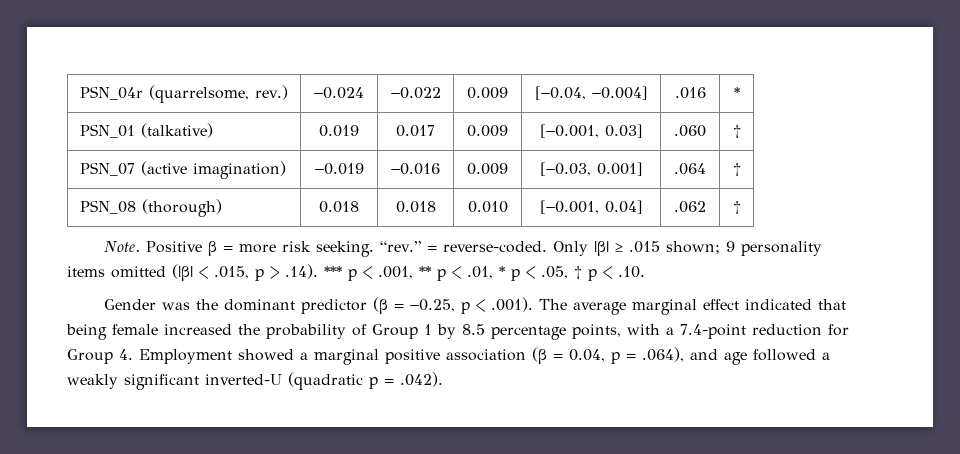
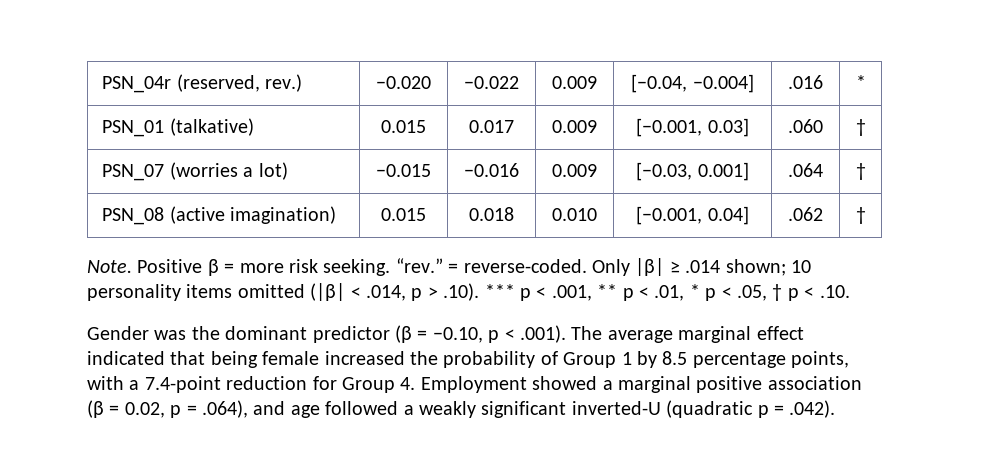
- PSN_04r (quarrelsome, rev.) | −0.024 | −0.022 | 0.009 | [−0.04, −0.004] | .016 | *
+ PSN_04r (reserved, rev.) | −0.020 | −0.022 | 0.009 | [−0.04, −0.004] | .016 | *
- PSN_01 (talkative) | 0.019 | 0.017 | 0.009 | [−0.001, 0.03] | .060 | †
+ PSN_01 (talkative) | 0.015 | 0.017 | 0.009 | [−0.001, 0.03] | .060 | †
- PSN_07 (active imagination) | −0.019 | −0.016 | 0.009 | [−0.03, 0.001] | .064 | †
+ PSN_07 (worries a lot) | −0.015 | −0.016 | 0.009 | [−0.03, 0.001] | .064 | †
- PSN_08 (thorough) | 0.018 | 0.018 | 0.010 | [−0.001, 0.04] | .062 | †
+ PSN_08 (active imagination) | 0.015 | 0.018 | 0.010 | [−0.001, 0.04] | .062 | †
- Only |β| ≥ .015 shown; 9 personality items omitted (|β| < .015, p > .14). *** p < .001, ** p < .01, * p < .05, † p < .10.
+ Only |β| ≥ .014 shown; 10 personality items omitted (|β| < .014, p > .10). *** p < .001, ** p < .01, * p < .05, † p < .10.
- Gender was the dominant predictor (β = −0.25, p < .001). The average marginal effect indicated that being female increased the probability of Group 1 by 8.5 percentage points, with a 7.4-point reduction for Group 4. Employment showed a marginal positive association (β = 0.04, p = .064), and age followed a weakly significant inverted-U (quadratic p = .042).
+ Gender was the dominant predictor (β = −0.10, p < .001). The average marginal effect indicated that being female increased the probability of Group 1 by 8.5 percentage points, with a 7.4-point reduction for Group 4. Employment showed a marginal positive association (β = 0.02, p = .064), and age followed a weakly significant inverted-U (quadratic p = .042).

